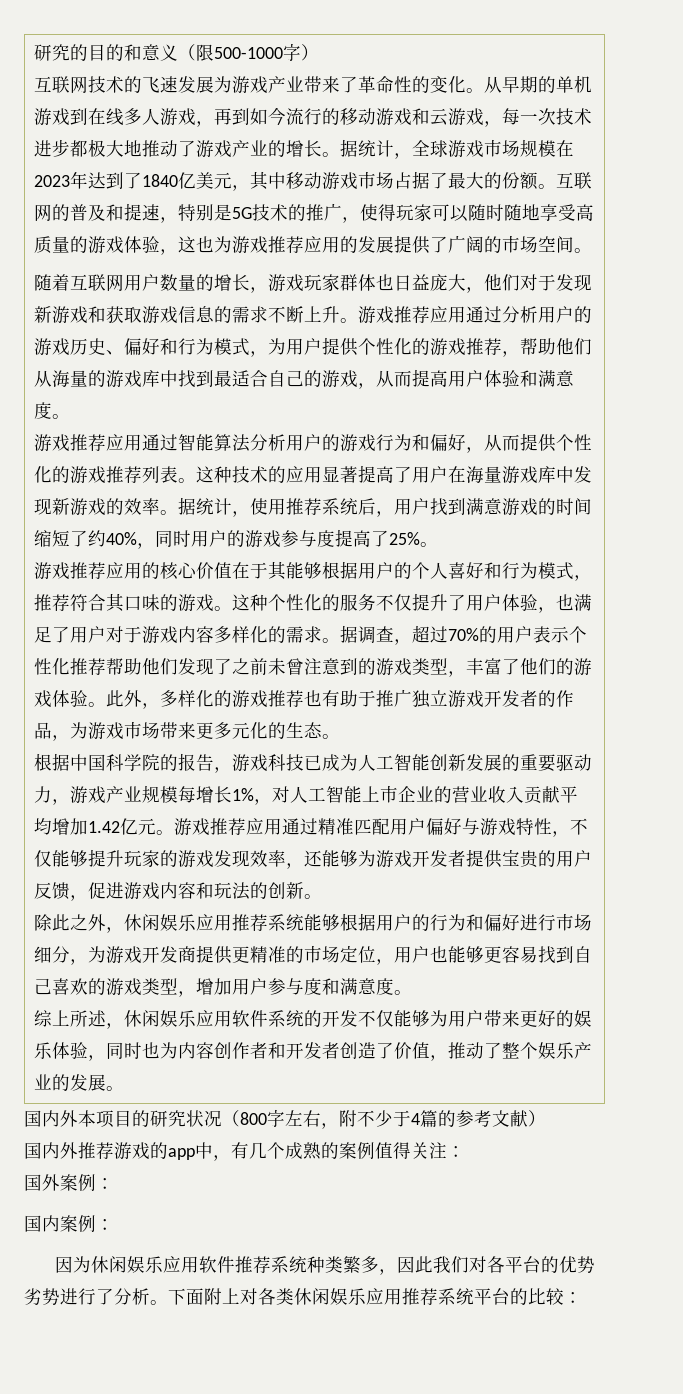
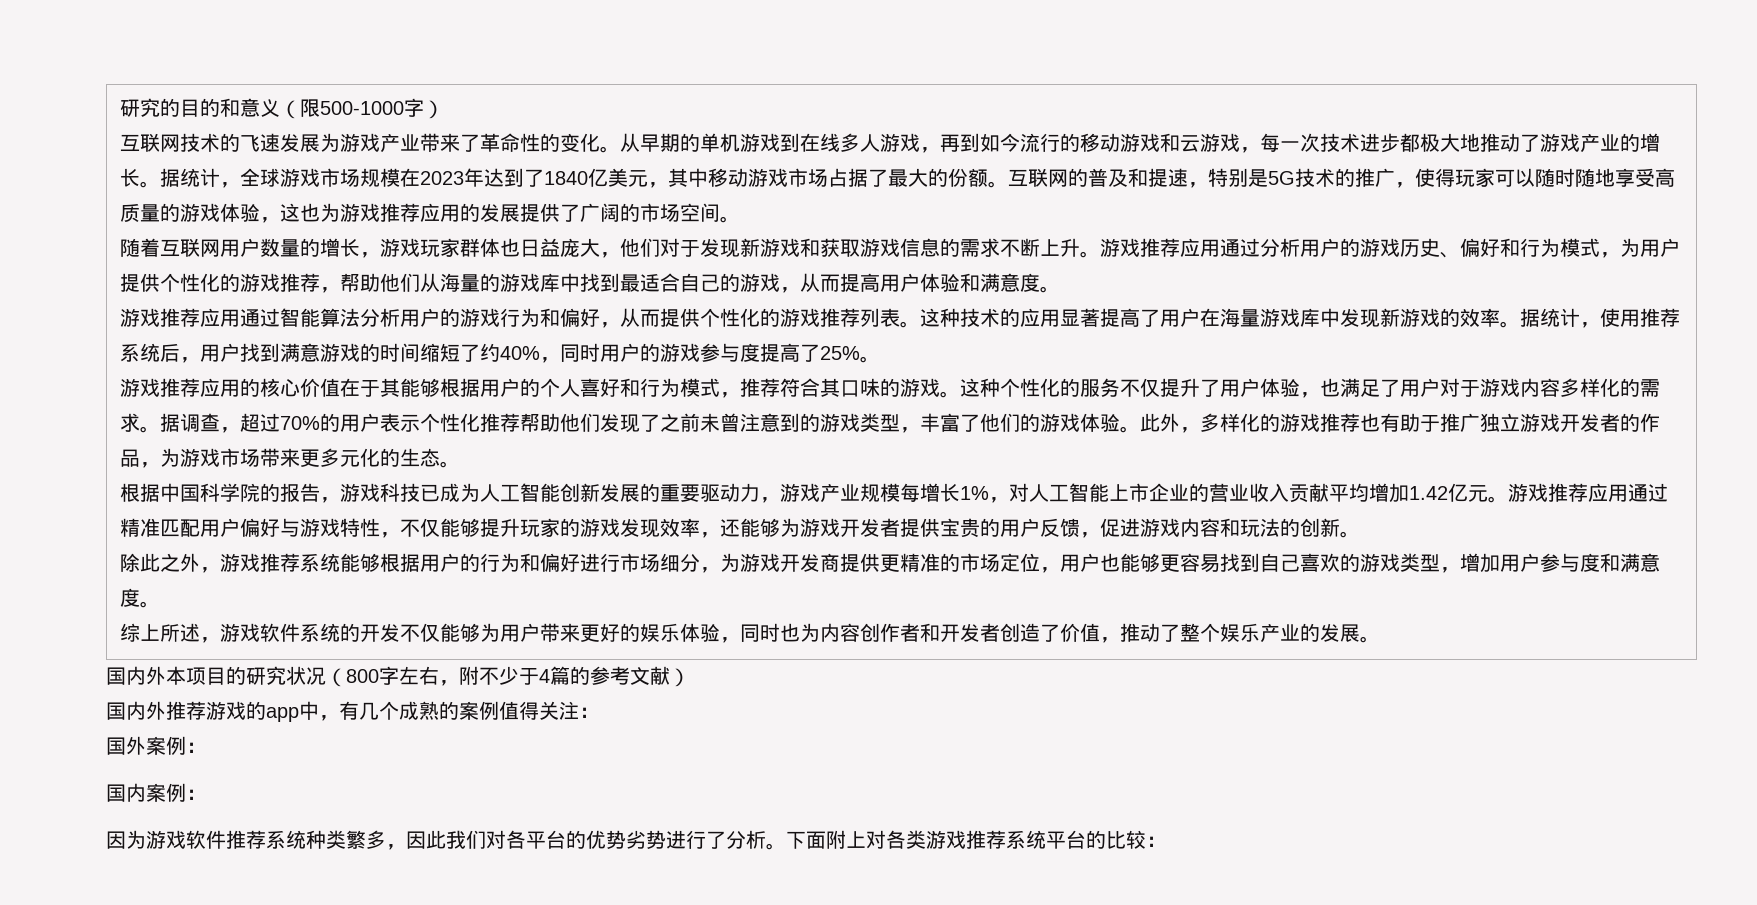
- 除此之外，休闲娱乐应用推荐系统能够根据用户的行为和偏好进行市场细分，为游戏开发商提供更精准的市场定位，用户也能够更容易找到自己喜欢的游戏类型，增加用户参与度和满意度。
+ 除此之外，游戏推荐系统能够根据用户的行为和偏好进行市场细分，为游戏开发商提供更精准的市场定位，用户也能够更容易找到自己喜欢的游戏类型，增加用户参与度和满意度。
- 综上所述，休闲娱乐应用软件系统的开发不仅能够为用户带来更好的娱乐体验，同时也为内容创作者和开发者创造了价值，推动了整个娱乐产业的发展。
+ 综上所述，游戏软件系统的开发不仅能够为用户带来更好的娱乐体验，同时也为内容创作者和开发者创造了价值，推动了整个娱乐产业的发展。
- 因为休闲娱乐应用软件推荐系统种类繁多，因此我们对各平台的优势劣势进行了分析。
+ 因为游戏软件推荐系统种类繁多，因此我们对各平台的优势劣势进行了分析。
- 下面附上对各类休闲娱乐应用推荐系统平台的比较：
+ 下面附上对各类游戏推荐系统平台的比较：

